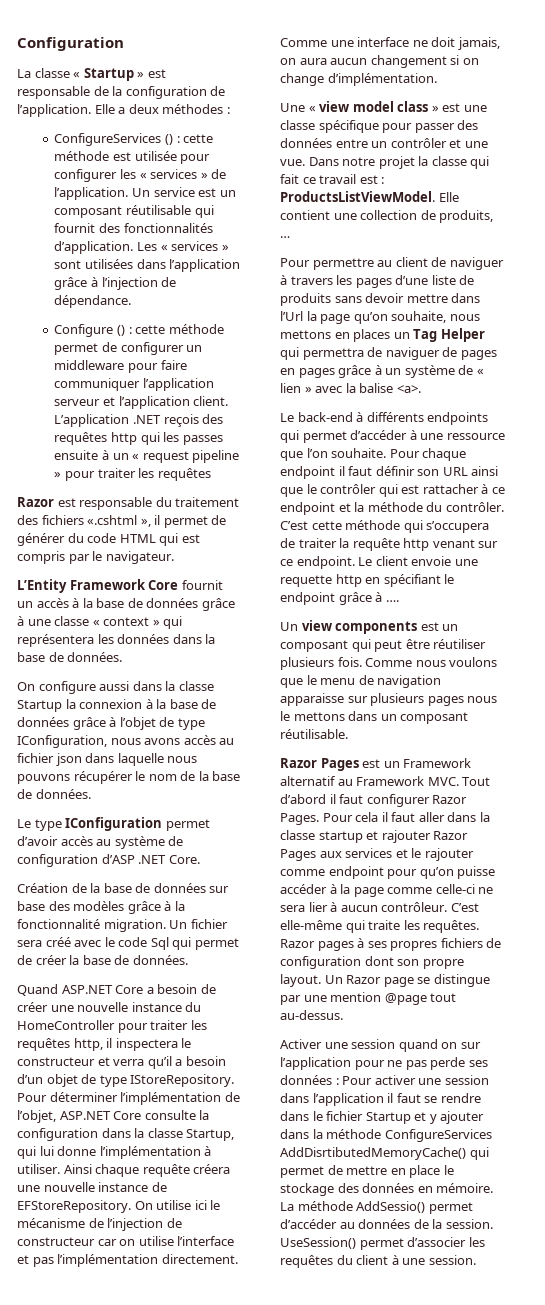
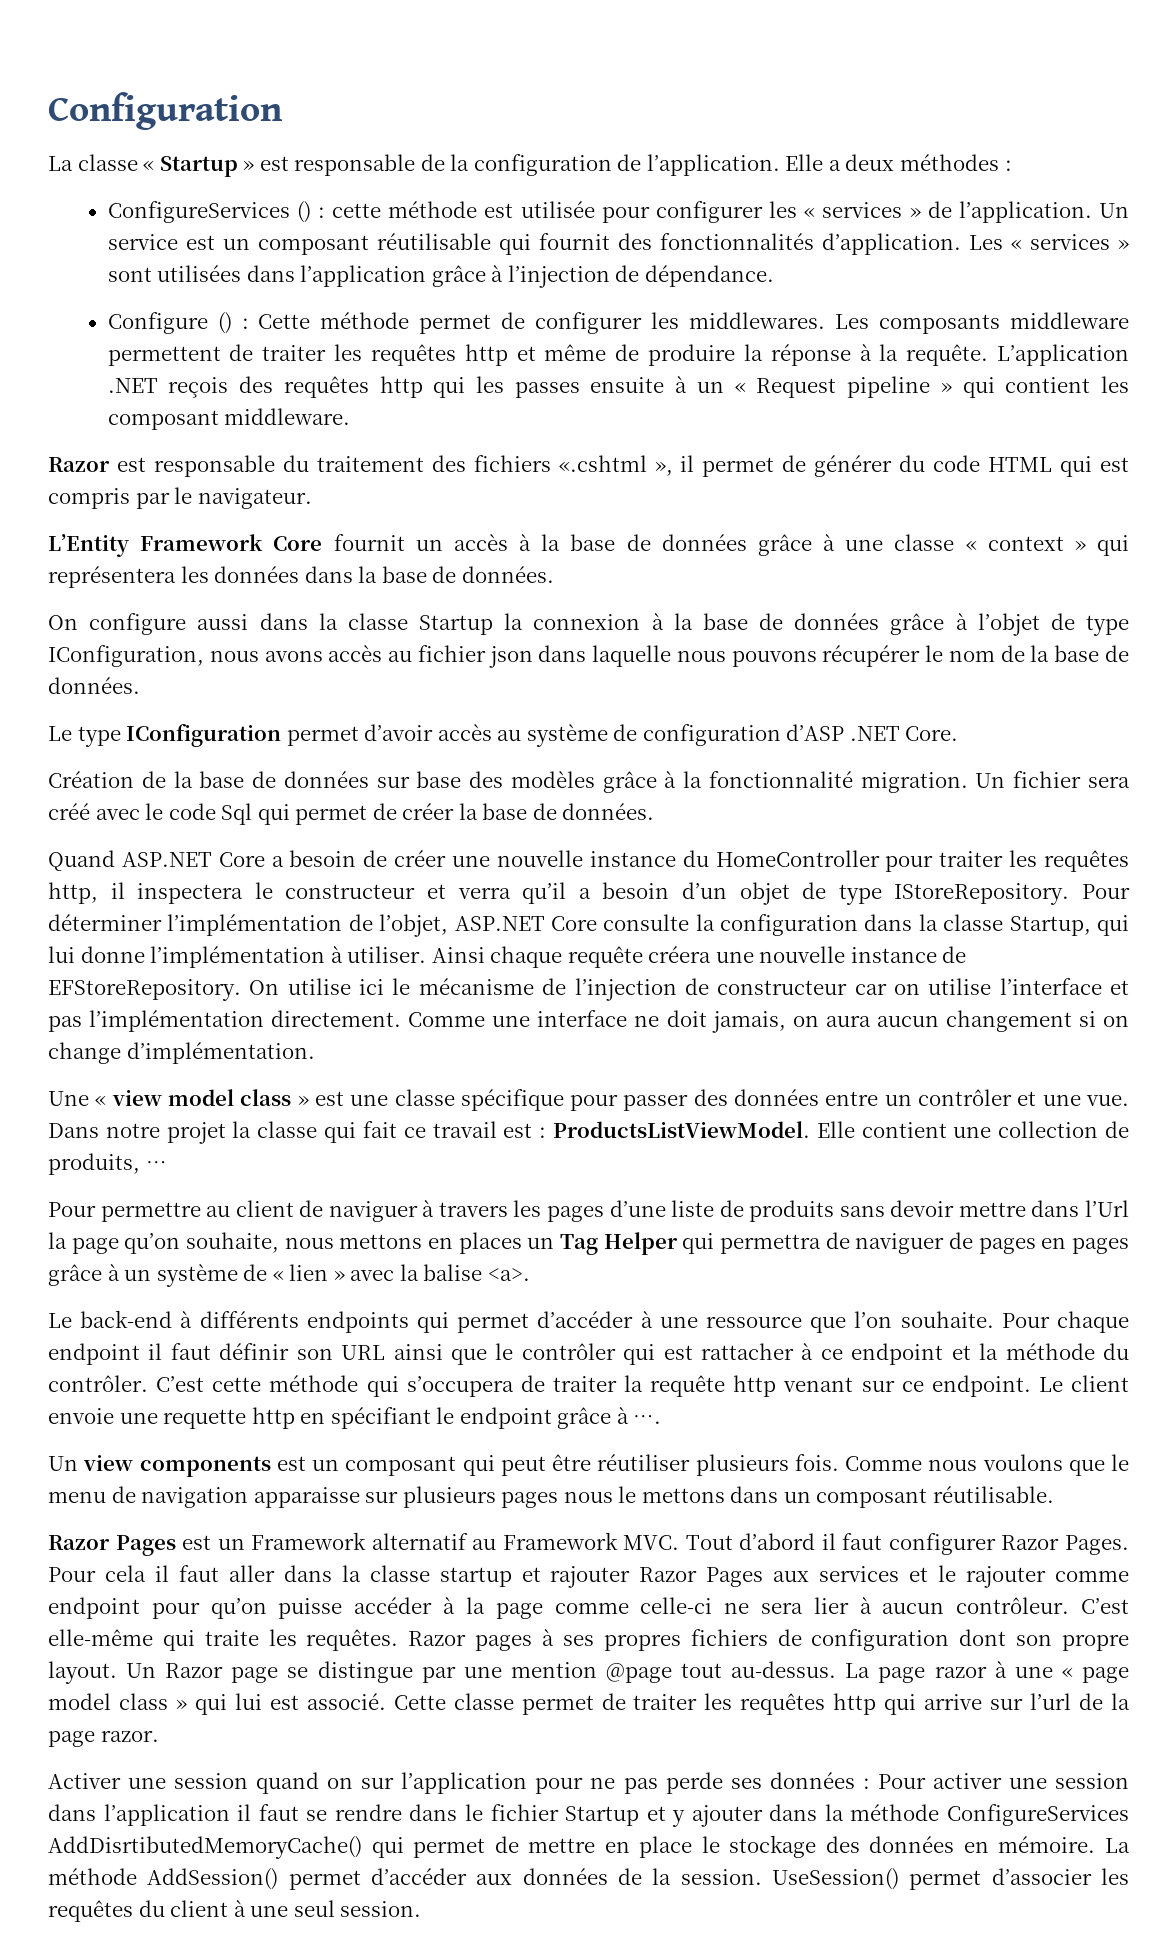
- Configure () : cette méthode permet de configurer un middleware pour faire communiquer l’application serveur et l’application client.
+ Configure () : Cette méthode permet de configurer les middlewares. Les composants middleware permettent de traiter les requêtes http et même de produire la réponse à la requête.
- L’application .NET reçois des requêtes http qui les passes ensuite à un « request pipeline » pour traiter les requêtes
+ L’application .NET reçois des requêtes http qui les passes ensuite à un « Request pipeline » qui contient les composant middleware.
+ La page razor à une « page model class » qui lui est associé. Cette classe permet de traiter les requêtes http qui arrive sur l’url de la page razor.
- La méthode AddSessio() permet d’accéder au données de la session.
+ La méthode AddSession() permet d’accéder aux données de la session.
- UseSession() permet d’associer les requêtes du client à une session.
+ UseSession() permet d’associer les requêtes du client à une seul session.

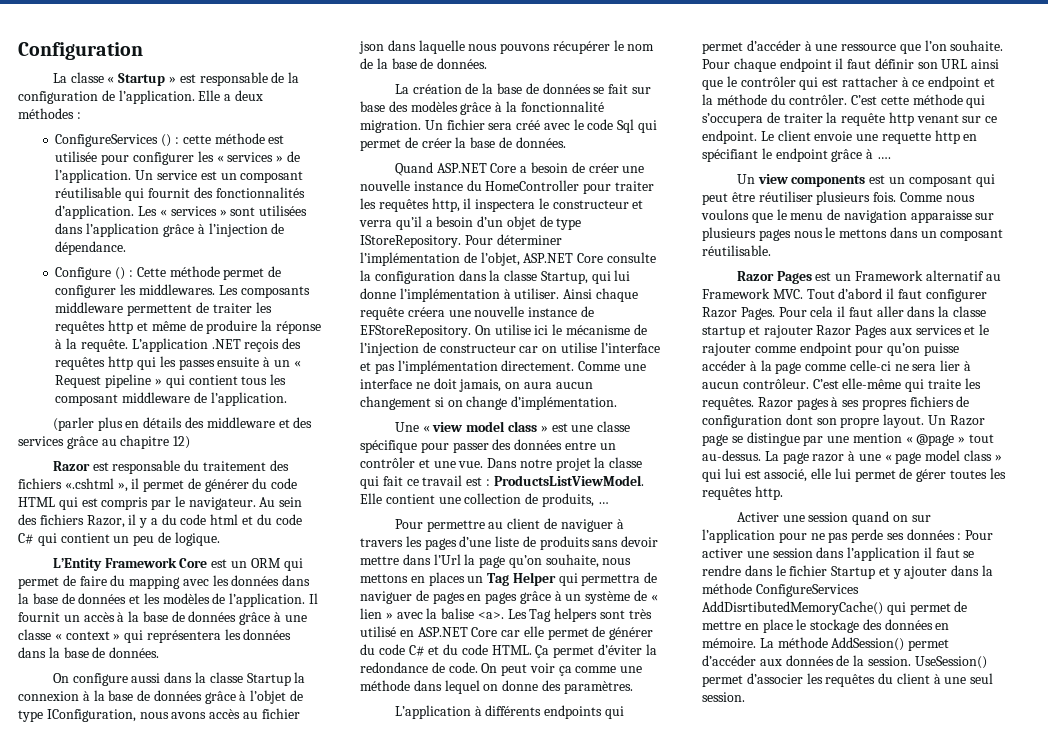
- L’application .NET reçois des requêtes http qui les passes ensuite à un « Request pipeline » qui contient les composant middleware.
+ L’application .NET reçois des requêtes http qui les passes ensuite à un « Request pipeline » qui contient tous les composant middleware de l’application.
+ (parler plus en détails des middleware et des services grâce au chapitre 12)
- Razor est responsable du traitement des fichiers «.cshtml », il permet de générer du code HTML qui est compris par le navigateur.
- L’Entity Framework Core fournit un accès à la base de données grâce à une classe « context » qui représentera les données dans la base de données.
+ Razor est responsable du traitement des fichiers «.cshtml », il permet de générer du code HTML qui est compris par le navigateur. Au sein des fichiers Razor, il y a du code html et du code C# qui contient un peu de logique.
+ L’Entity Framework Core est un ORM qui permet de faire du mapping avec les données dans la base de données et les modèles de l’application. Il fournit un accès à la base de données grâce à une classe « context » qui représentera les données dans la base de données.
- Le type IConfiguration permet d’avoir accès au système de configuration d’ASP .NET Core.
- Création de la base de données sur base des modèles grâce à la fonctionnalité migration.
+ La création de la base de données se fait sur base des modèles grâce à la fonctionnalité migration.
- Pour permettre au client de naviguer à travers les pages d’une liste de produits sans devoir mettre dans l’Url la page qu’on souhaite, nous mettons en places un Tag Helper qui permettra de naviguer de pages en pages grâce à un système de « lien » avec la balise <a>.
- Le back-end à différents endpoints qui permet d’accéder à une ressource que l’on souhaite.
+ Pour permettre au client de naviguer à travers les pages d’une liste de produits sans devoir mettre dans l’Url la page qu’on souhaite, nous mettons en places un Tag Helper qui permettra de naviguer de pages en pages grâce à un système de « lien » avec la balise <a>. Les Tag helpers sont très utilisé en ASP.NET Core car elle permet de générer du code C# et du code HTML. Ça permet d’éviter la redondance de code. On peut voir ça comme une méthode dans lequel on donne des paramètres.
+ L’application à différents endpoints qui permet d’accéder à une ressource que l’on souhaite.
- Un Razor page se distingue par une mention @page tout au-dessus.
+ Un Razor page se distingue par une mention « @page » tout au-dessus.
- La page razor à une « page model class » qui lui est associé. Cette classe permet de traiter les requêtes http qui arrive sur l’url de la page razor.
+ La page razor à une « page model class » qui lui est associé, elle lui permet de gérer toutes les requêtes http.

